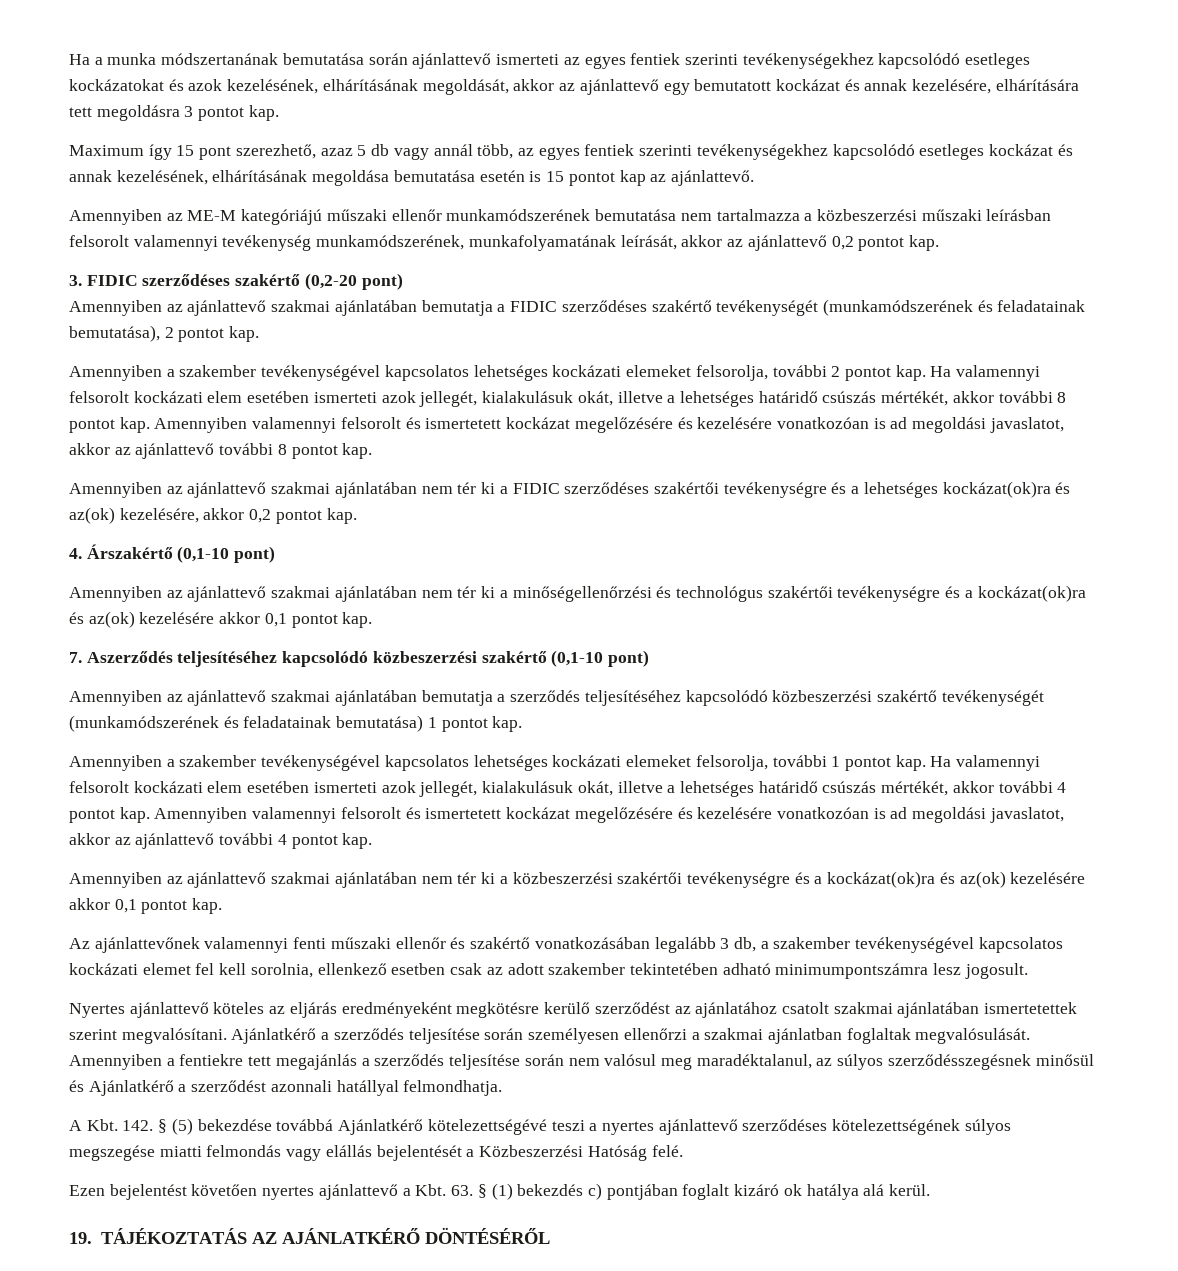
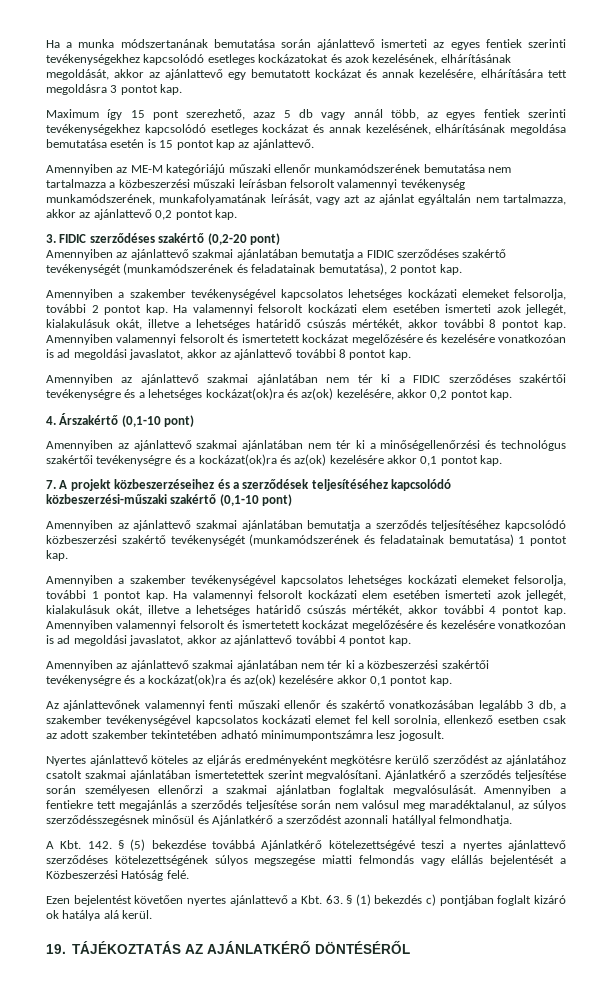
- Amennyiben az ME-M kategóriájú műszaki ellenőr munkamódszerének bemutatása nem tartalmazza a közbeszerzési műszaki leírásban felsorolt valamennyi tevékenység munkamódszerének, munkafolyamatának leírását, akkor az ajánlattevő 0,2 pontot kap.
+ Amennyiben az ME-M kategóriájú műszaki ellenőr munkamódszerének bemutatása nem tartalmazza a közbeszerzési műszaki leírásban felsorolt valamennyi tevékenység munkamódszerének, munkafolyamatának leírását, vagy azt az ajánlat egyáltalán nem tartalmazza, akkor az ajánlattevő 0,2 pontot kap.
- 7. Aszerződés teljesítéséhez kapcsolódó közbeszerzési szakértő (0,1-10 pont)
+ 7. A projekt közbeszerzéseihez és a szerződések teljesítéséhez kapcsolódó közbeszerzési-műszaki szakértő (0,1-10 pont)

